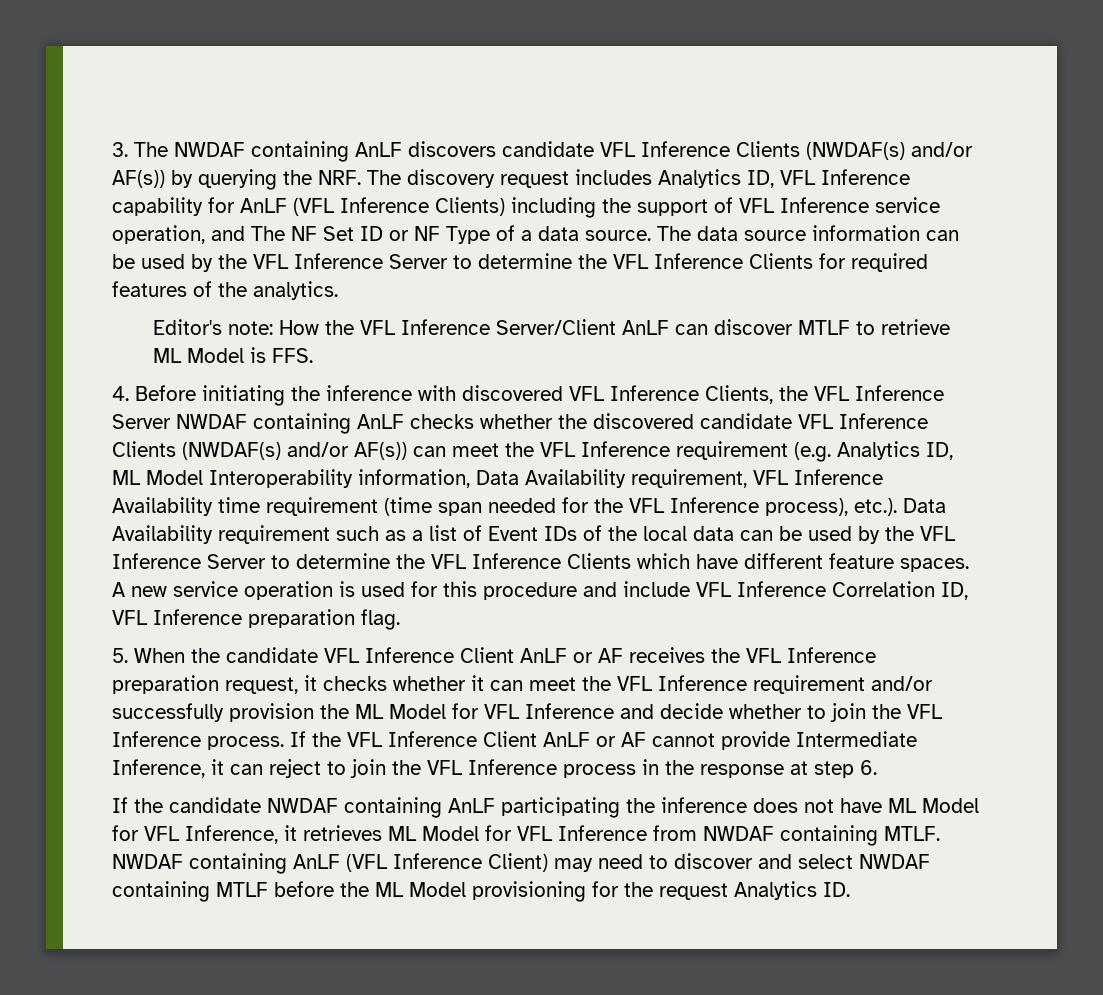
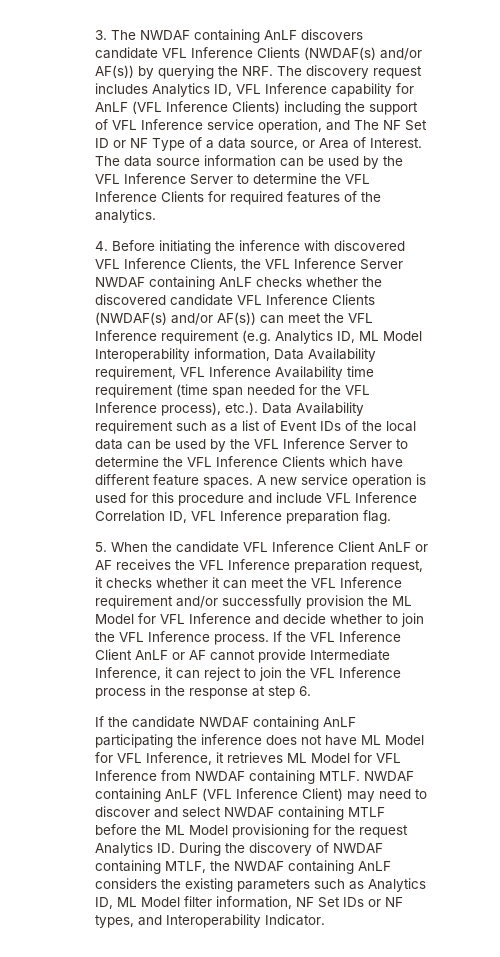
- 3. The NWDAF containing AnLF discovers candidate VFL Inference Clients (NWDAF(s) and/or AF(s)) by querying the NRF. The discovery request includes Analytics ID, VFL Inference capability for AnLF (VFL Inference Clients) including the support of VFL Inference service operation, and The NF Set ID or NF Type of a data source.
+ 3. The NWDAF containing AnLF discovers candidate VFL Inference Clients (NWDAF(s) and/or AF(s)) by querying the NRF. The discovery request includes Analytics ID, VFL Inference capability for AnLF (VFL Inference Clients) including the support of VFL Inference service operation, and The NF Set ID or NF Type of a data source, or Area of Interest.
- Editor's note: How the VFL Inference Server/Client AnLF can discover MTLF to retrieve ML Model is FFS.
- NWDAF containing AnLF (VFL Inference Client) may need to discover and select NWDAF containing MTLF before the ML Model provisioning for the request Analytics ID.
+ NWDAF containing AnLF (VFL Inference Client) may need to discover and select NWDAF containing MTLF before the ML Model provisioning for the request Analytics ID. During the discovery of NWDAF containing MTLF, the NWDAF containing AnLF considers the existing parameters such as Analytics ID, ML Model filter information, NF Set IDs or NF types, and Interoperability Indicator.

